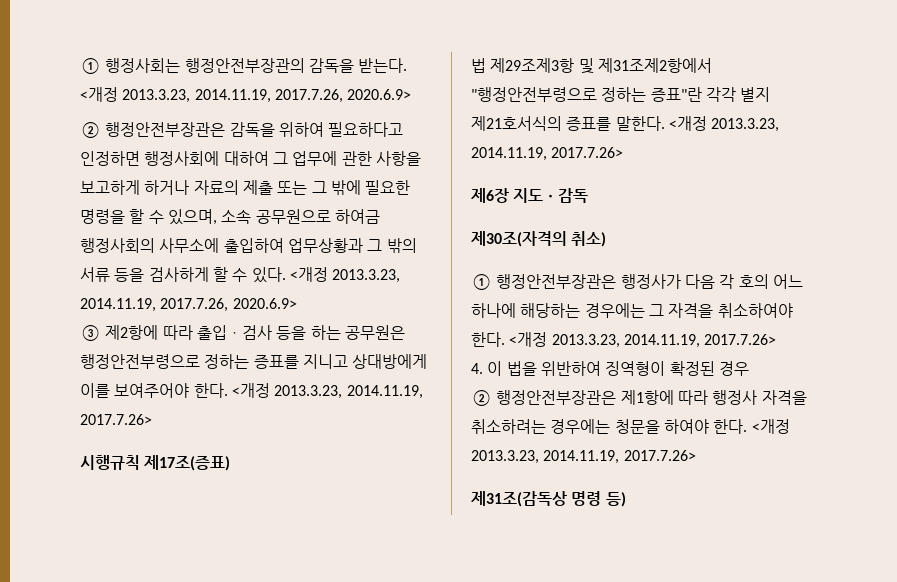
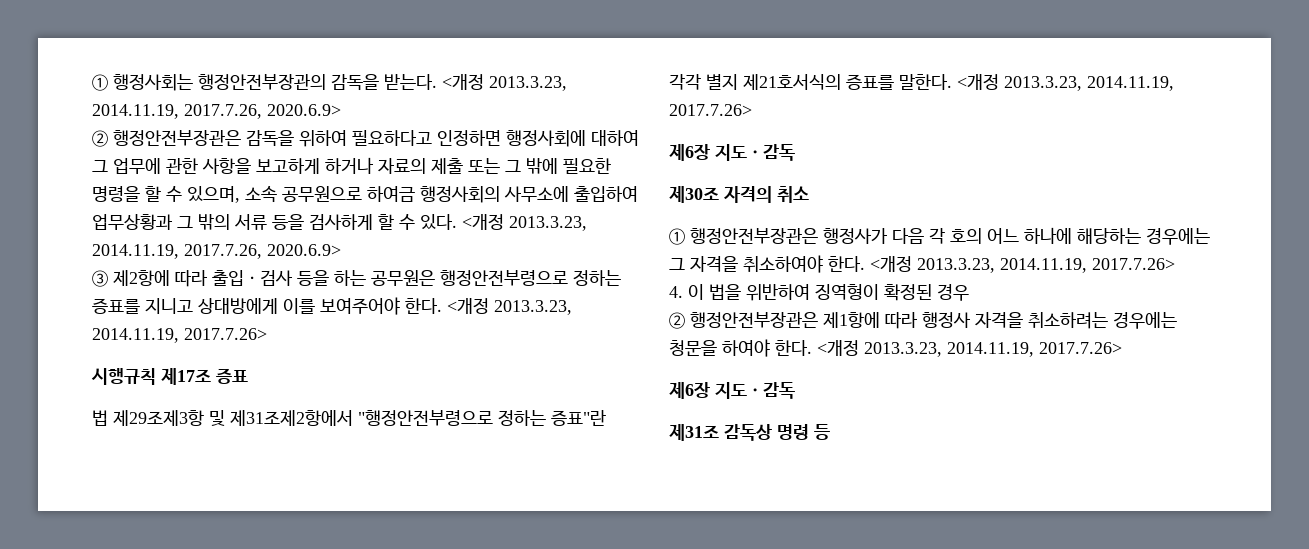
- 시행규칙 제17조(증표)
+ 시행규칙 제17조 증표
- 제30조(자격의 취소)
+ 제30조 자격의 취소
  ② 행정안전부장관은 제1항에 따라 행정사 자격을 취소하려는 경우에는 청문을 하여야 한다. <개정 2013.3.23, 2014.11.19, 2017.7.26>
- 제31조(감독상 명령 등)
+ 제6장 지도ㆍ감독
+ 제31조 감독상 명령 등

